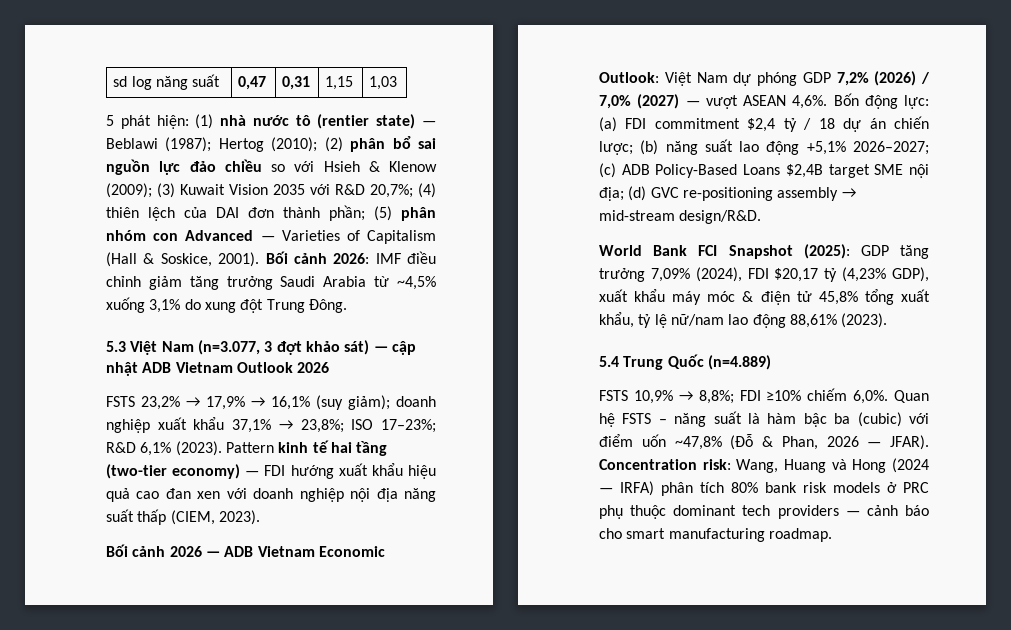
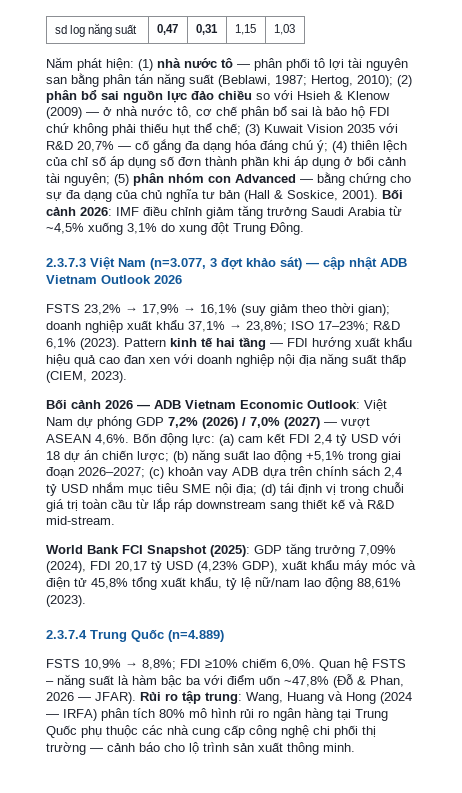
- 5 phát hiện: (1) nhà nước tô (rentier state) — Beblawi (1987); Hertog (2010); (2) phân bổ sai nguồn lực đảo chiều so với Hsieh & Klenow (2009); (3) Kuwait Vision 2035 với R&D 20,7%; (4) thiên lệch của DAI đơn thành phần; (5) phân nhóm con Advanced — Varieties of Capitalism (Hall & Soskice, 2001).
+ Năm phát hiện: (1) nhà nước tô — phân phối tô lợi tài nguyên san bằng phân tán năng suất (Beblawi, 1987; Hertog, 2010); (2) phân bổ sai nguồn lực đảo chiều so với Hsieh & Klenow (2009) — ở nhà nước tô, cơ chế phân bổ sai là bảo hộ FDI chứ không phải thiếu hụt thể chế; (3) Kuwait Vision 2035 với R&D 20,7% — cố gắng đa dạng hóa đáng chú ý; (4) thiên lệch của chỉ số áp dụng số đơn thành phần khi áp dụng ở bối cảnh tài nguyên; (5) phân nhóm con Advanced — bằng chứng cho sự đa dạng của chủ nghĩa tư bản (Hall & Soskice, 2001).
- 5.3 Việt Nam (n=3.077, 3 đợt khảo sát) — cập nhật ADB Vietnam Outlook 2026
+ 2.3.7.3 Việt Nam (n=3.077, 3 đợt khảo sát) — cập nhật ADB Vietnam Outlook 2026
- FSTS 23,2% → 17,9% → 16,1% (suy giảm); doanh nghiệp xuất khẩu 37,1% → 23,8%; ISO 17–23%; R&D 6,1% (2023).
+ FSTS 23,2% → 17,9% → 16,1% (suy giảm theo thời gian); doanh nghiệp xuất khẩu 37,1% → 23,8%; ISO 17–23%; R&D 6,1% (2023).
- Pattern kinh tế hai tầng (two-tier economy) — FDI hướng xuất khẩu hiệu quả cao đan xen với doanh nghiệp nội địa năng suất thấp (CIEM, 2023).
+ Pattern kinh tế hai tầng — FDI hướng xuất khẩu hiệu quả cao đan xen với doanh nghiệp nội địa năng suất thấp (CIEM, 2023).
- Bốn động lực: (a) FDI commitment $2,4 tỷ / 18 dự án chiến lược; (b) năng suất lao động +5,1% 2026–2027; (c) ADB Policy-Based Loans $2,4B target SME nội địa; (d) GVC re-positioning assembly → mid-stream design/R&D.
+ Bốn động lực: (a) cam kết FDI 2,4 tỷ USD với 18 dự án chiến lược; (b) năng suất lao động +5,1% trong giai đoạn 2026–2027; (c) khoản vay ADB dựa trên chính sách 2,4 tỷ USD nhắm mục tiêu SME nội địa; (d) tái định vị trong chuỗi giá trị toàn cầu từ lắp ráp downstream sang thiết kế và R&D mid-stream.
- World Bank FCI Snapshot (2025): GDP tăng trưởng 7,09% (2024), FDI $20,17 tỷ (4,23% GDP), xuất khẩu máy móc & điện tử 45,8% tổng xuất khẩu, tỷ lệ nữ/nam lao động 88,61% (2023).
+ World Bank FCI Snapshot (2025): GDP tăng trưởng 7,09% (2024), FDI 20,17 tỷ USD (4,23% GDP), xuất khẩu máy móc và điện tử 45,8% tổng xuất khẩu, tỷ lệ nữ/nam lao động 88,61% (2023).
- 5.4 Trung Quốc (n=4.889)
+ 2.3.7.4 Trung Quốc (n=4.889)
- Quan hệ FSTS – năng suất là hàm bậc ba (cubic) với điểm uốn ~47,8% (Đỗ & Phan, 2026 — JFAR).
+ Quan hệ FSTS – năng suất là hàm bậc ba với điểm uốn ~47,8% (Đỗ & Phan, 2026 — JFAR).
- Concentration risk: Wang, Huang và Hong (2024 — IRFA) phân tích 80% bank risk models ở PRC phụ thuộc dominant tech providers — cảnh báo cho smart manufacturing roadmap.
+ Rủi ro tập trung: Wang, Huang và Hong (2024 — IRFA) phân tích 80% mô hình rủi ro ngân hàng tại Trung Quốc phụ thuộc các nhà cung cấp công nghệ chi phối thị trường — cảnh báo cho lộ trình sản xuất thông minh.

